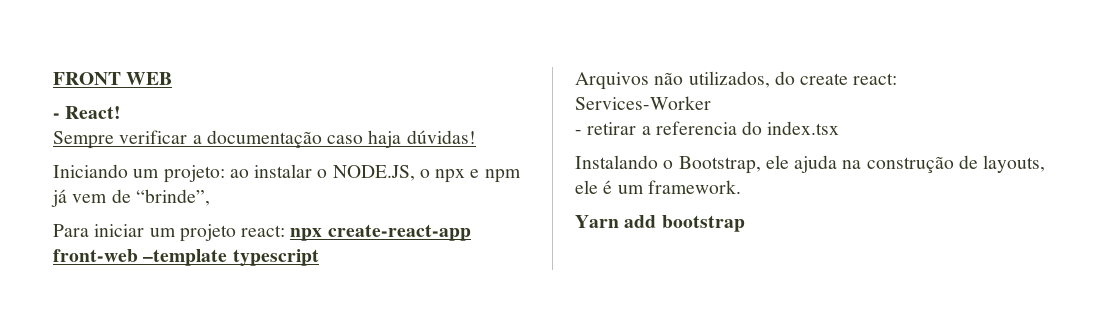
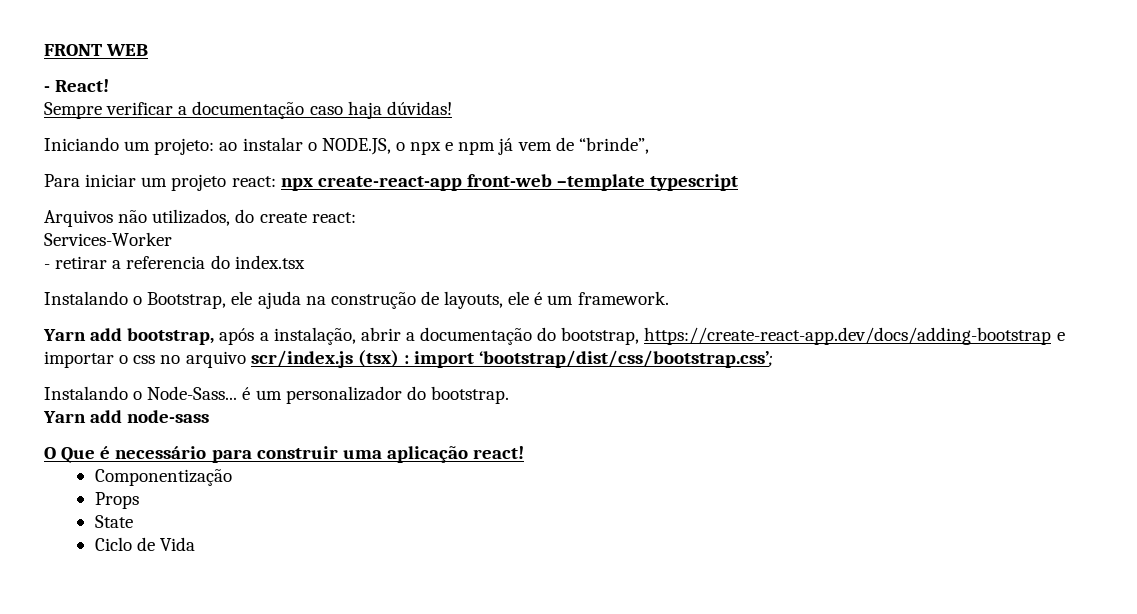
- Yarn add bootstrap
+ Yarn add bootstrap, após a instalação, abrir a documentação do bootstrap, https://create-react-app.dev/docs/adding-bootstrap e importar o css no arquivo scr/index.js (tsx) : import ‘bootstrap/dist/css/bootstrap.css’;
+ Instalando o Node-Sass... é um personalizador do bootstrap.
+ Yarn add node-sass
+ O Que é necessário para construir uma aplicação react!
+ Componentização
+ Props
+ State
+ Ciclo de Vida

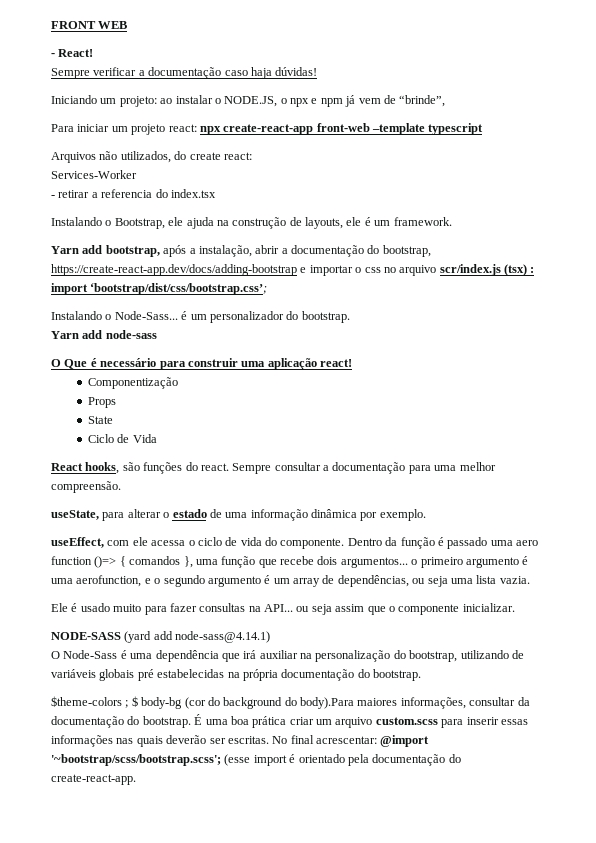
+ React hooks, são funções do react. Sempre consultar a documentação para uma melhor compreensão.
+ useState, para alterar o estado de uma informação dinâmica por exemplo.
+ useEffect, com ele acessa o ciclo de vida do componente. Dentro da função é passado uma aero function ()=> { comandos }, uma função que recebe dois argumentos... o primeiro argumento é uma aerofunction, e o segundo argumento é um array de dependências, ou seja uma lista vazia.
+ Ele é usado muito para fazer consultas na API... ou seja assim que o componente inicializar.
+ NODE-SASS (yard add node-sass@4.14.1)
+ O Node-Sass é uma dependência que irá auxiliar na personalização do bootstrap, utilizando de variáveis globais pré estabelecidas na própria documentação do bootstrap.
+ $theme-colors ; $ body-bg (cor do background do body).Para maiores informações, consultar da documentação do bootstrap. É uma boa prática criar um arquivo custom.scss para inserir essas informações nas quais deverão ser escritas. No final acrescentar: @import '~bootstrap/scss/bootstrap.scss'; (esse import é orientado pela documentação do create-react-app.

